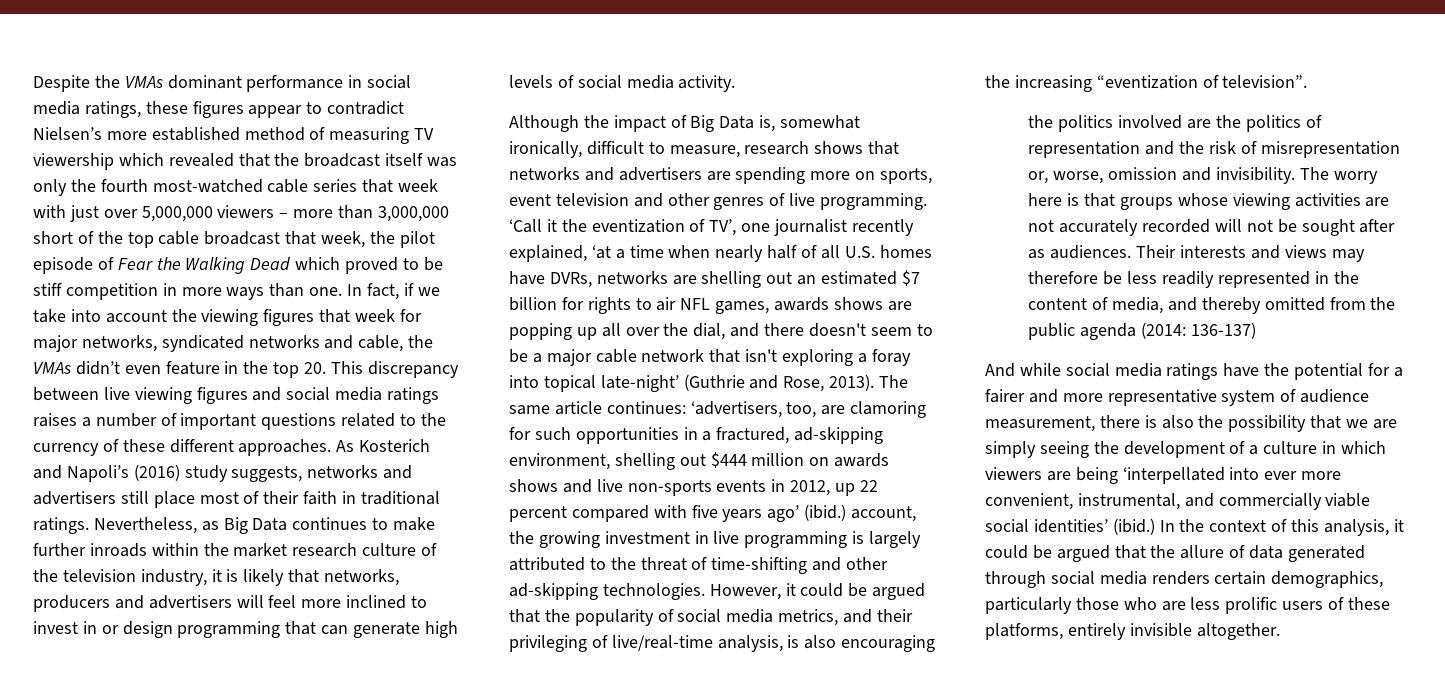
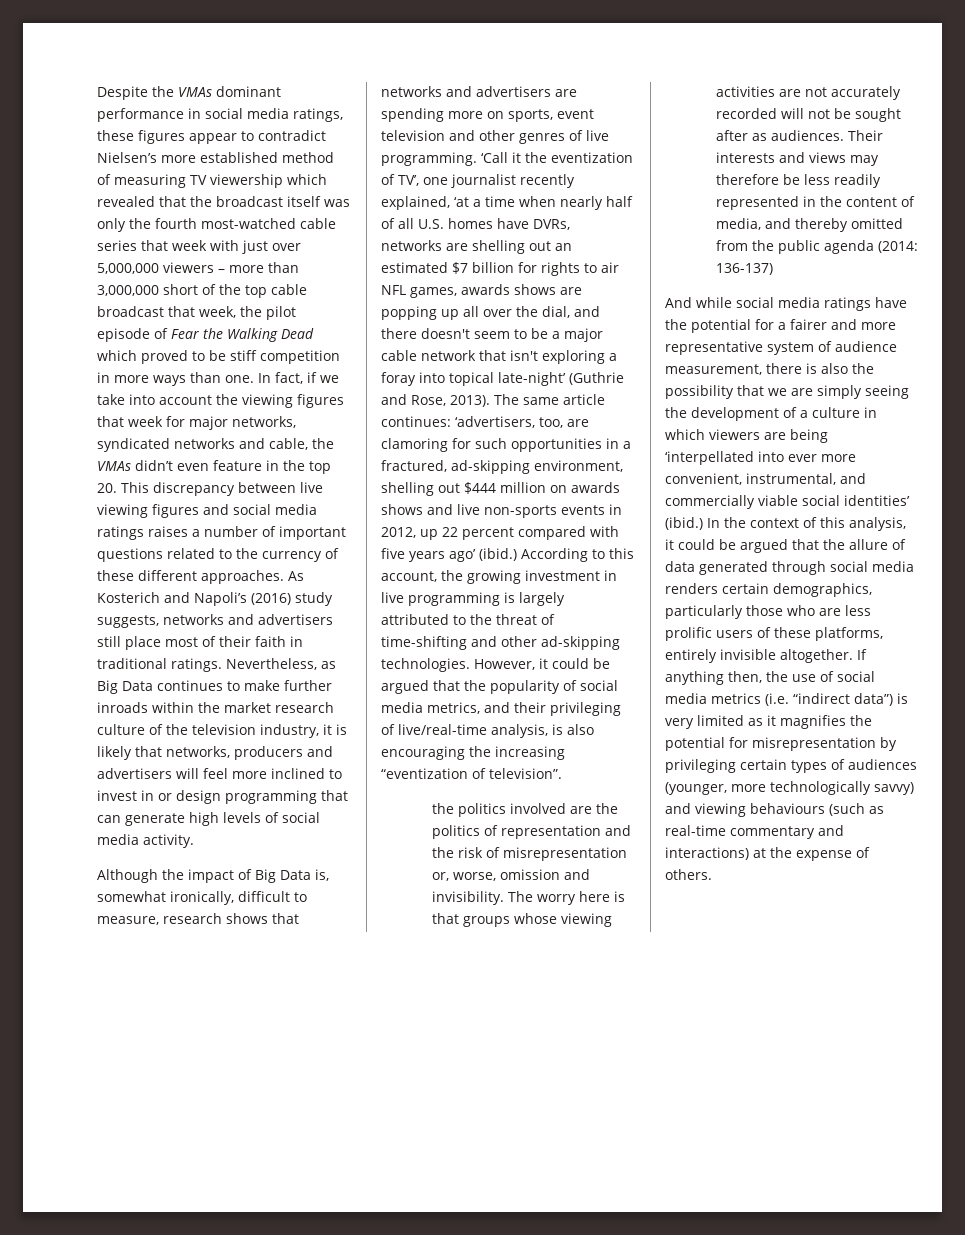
- The same article continues: ‘advertisers, too, are clamoring for such opportunities in a fractured, ad-skipping environment, shelling out $444 million on awards shows and live non-sports events in 2012, up 22 percent compared with five years ago’ (ibid.) account, the growing investment in live programming is largely attributed to the threat of time-shifting and other ad-skipping technologies.
+ The same article continues: ‘advertisers, too, are clamoring for such opportunities in a fractured, ad-skipping environment, shelling out $444 million on awards shows and live non-sports events in 2012, up 22 percent compared with five years ago’ (ibid.) According to this account, the growing investment in live programming is largely attributed to the threat of time-shifting and other ad-skipping technologies.
+ If anything then, the use of social media metrics (i.e. “indirect data”) is very limited as it magnifies the potential for misrepresentation by privileging certain types of audiences (younger, more technologically savvy) and viewing behaviours (such as real-time commentary and interactions) at the expense of others.

